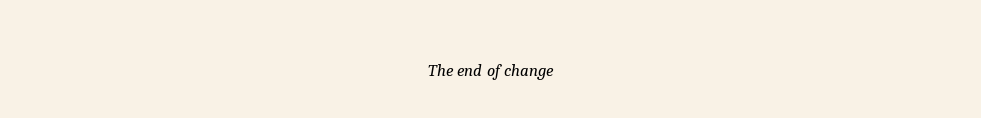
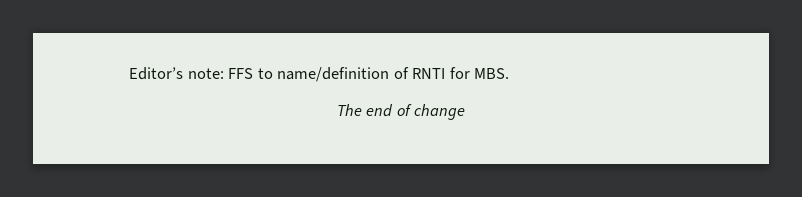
+ Editor’s note: FFS to name/definition of RNTI for MBS.

